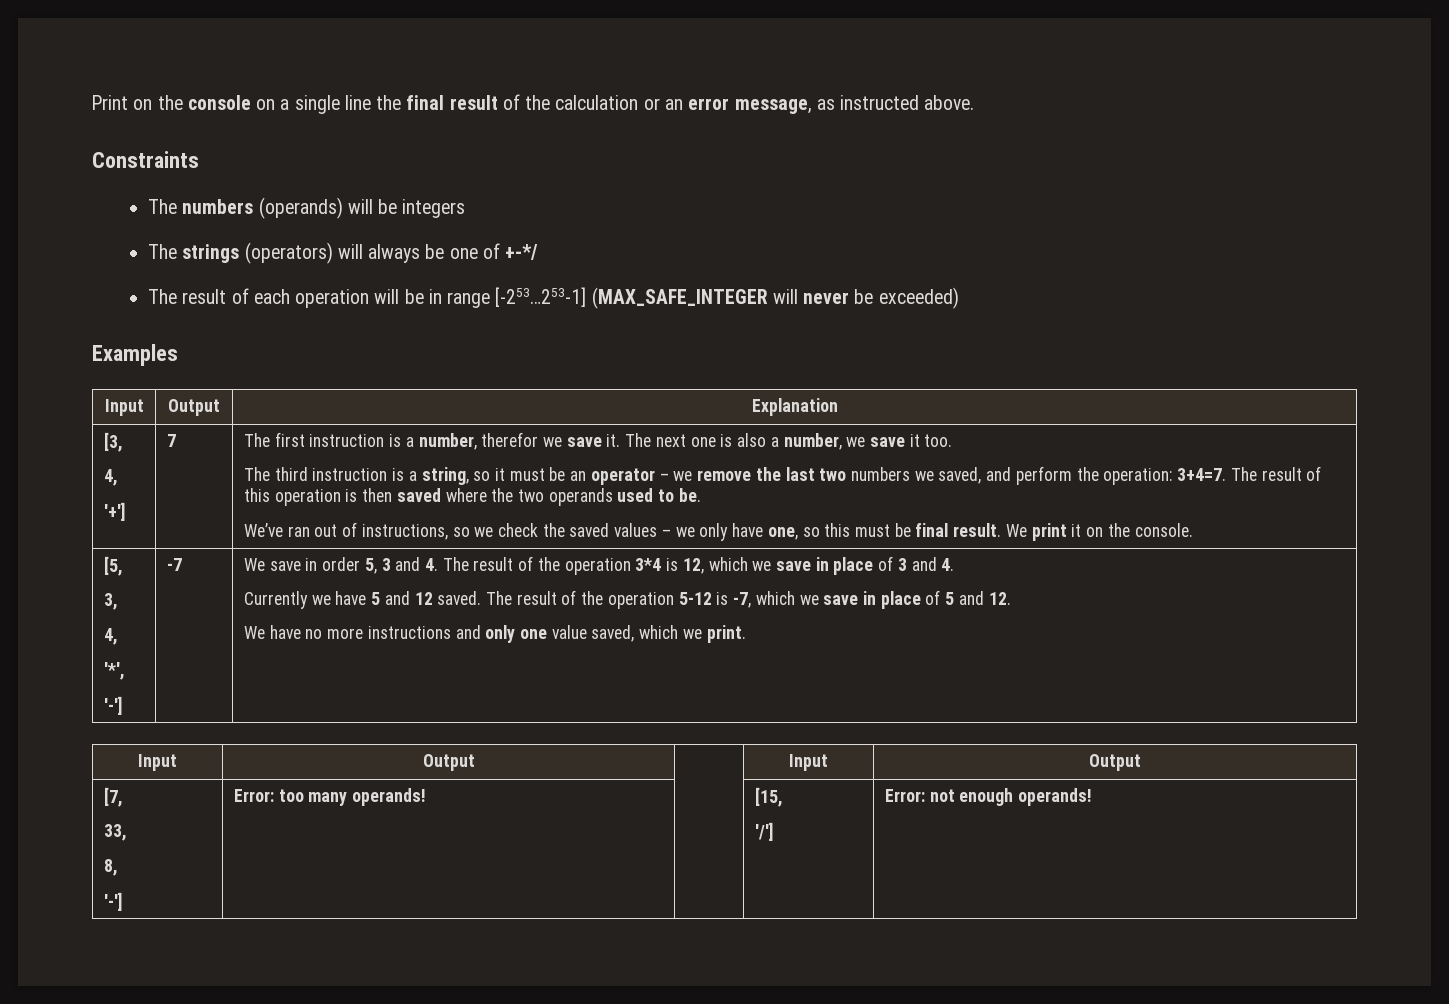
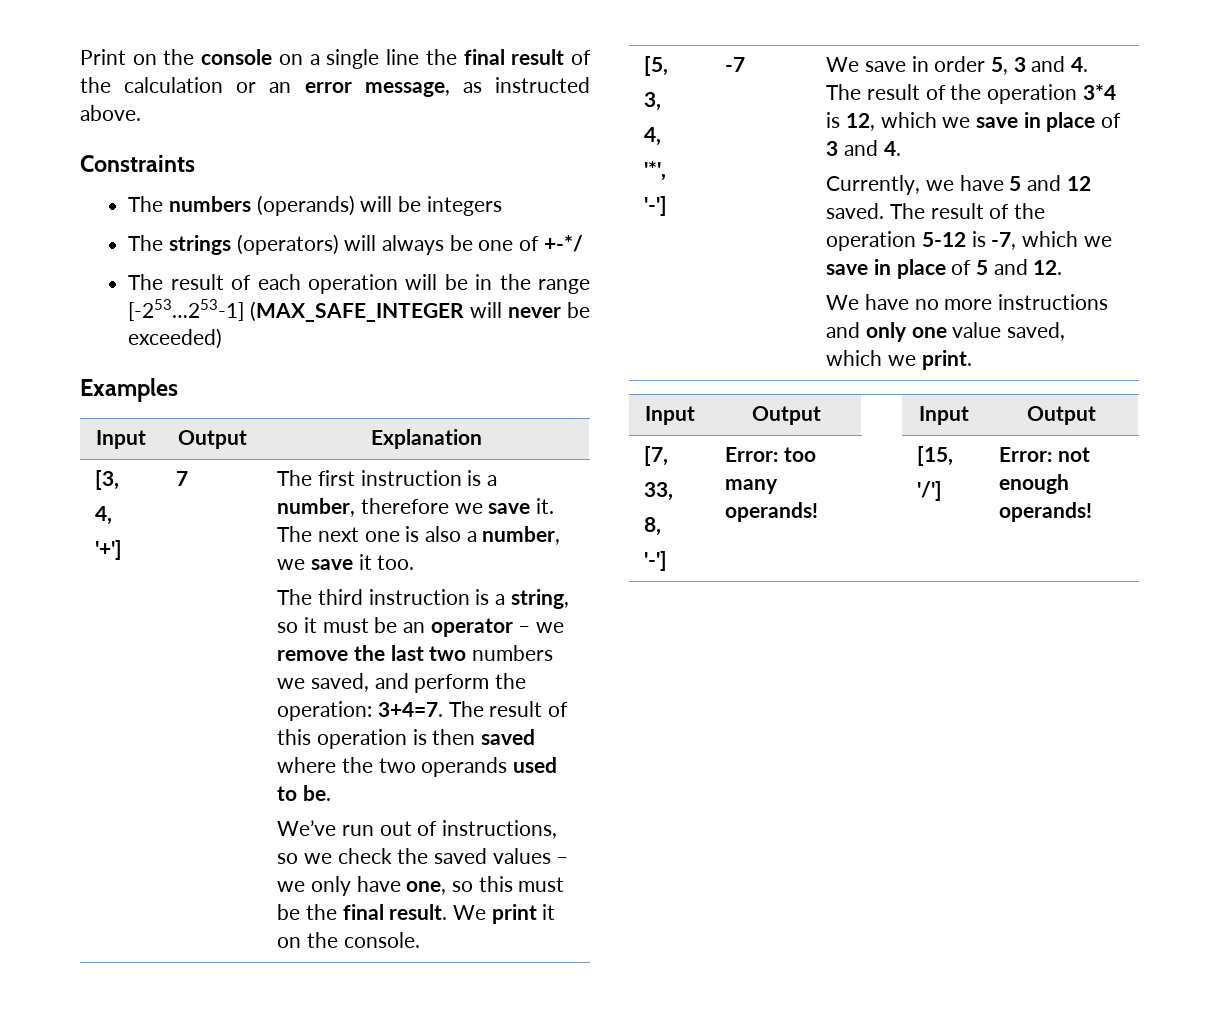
- The result of each operation will be in range [-253…253-1] (MAX_SAFE_INTEGER will never be exceeded)
+ The result of each operation will be in the range [-253…253-1] (MAX_SAFE_INTEGER will never be exceeded)
- The first instruction is a number, therefor we save it.
+ The first instruction is a number, therefore we save it.
- We’ve ran out of instructions, so we check the saved values – we only have one, so this must be final result.
+ We’ve run out of instructions, so we check the saved values – we only have one, so this must be the final result.
- Currently we have 5 and 12 saved.
+ Currently, we have 5 and 12 saved.

